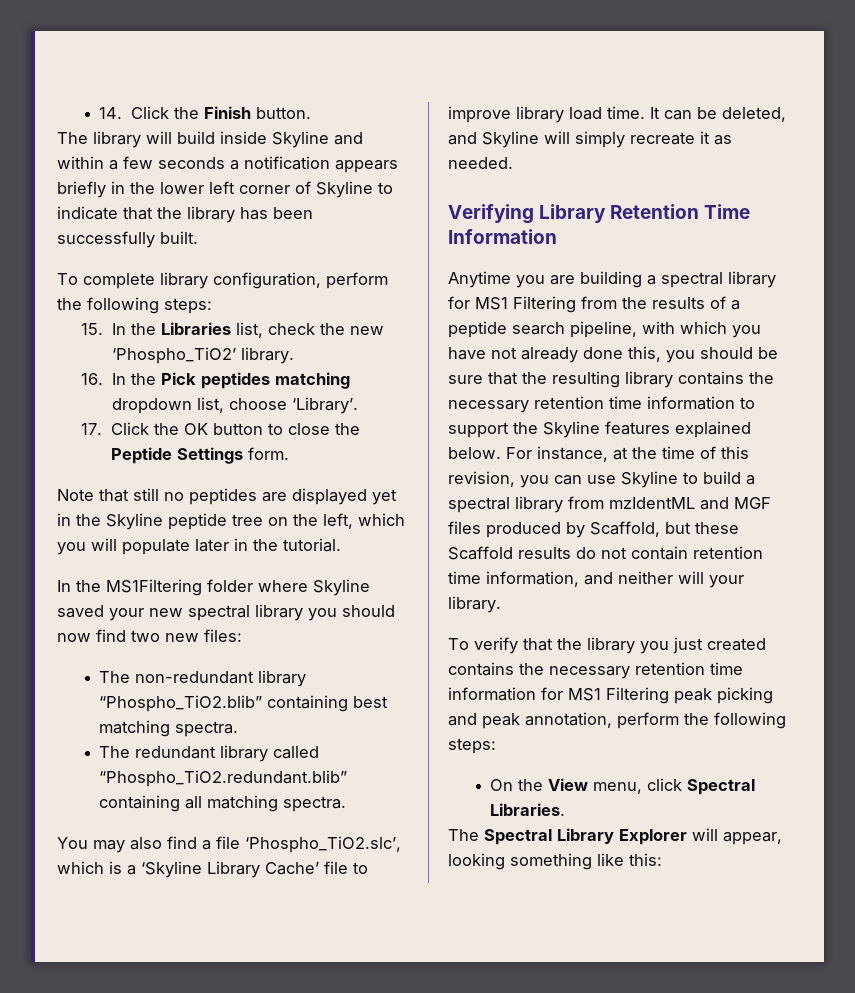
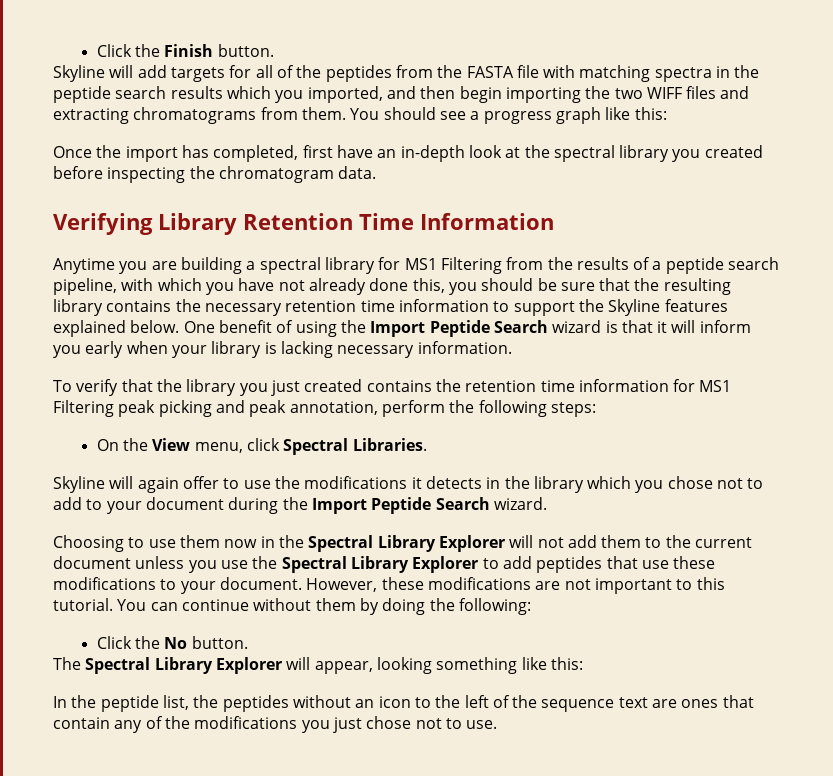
- 14. Click the Finish button.
+ Click the Finish button.
- The library will build inside Skyline and within a few seconds a notification appears briefly in the lower left corner of Skyline to indicate that the library has been successfully built.
- To complete library configuration, perform the following steps:
- 15. In the Libraries list, check the new ‘Phospho_TiO2’ library.
- 16. In the Pick peptides matching dropdown list, choose ‘Library’.
- 17. Click the OK button to close the Peptide Settings form.
- Note that still no peptides are displayed yet in the Skyline peptide tree on the left, which you will populate later in the tutorial.
- In the MS1Filtering folder where Skyline saved your new spectral library you should now find two new files:
- The non-redundant library “Phospho_TiO2.blib” containing best matching spectra.
- The redundant library called “Phospho_TiO2.redundant.blib” containing all matching spectra.
- You may also find a file ‘Phospho_TiO2.slc’, which is a ‘Skyline Library Cache’ file to improve library load time. It can be deleted, and Skyline will simply recreate it as needed.
+ Skyline will add targets for all of the peptides from the FASTA file with matching spectra in the peptide search results which you imported, and then begin importing the two WIFF files and extracting chromatograms from them. You should see a progress graph like this:
+ Once the import has completed, first have an in-depth look at the spectral library you created before inspecting the chromatogram data.
- For instance, at the time of this revision, you can use Skyline to build a spectral library from mzIdentML and MGF files produced by Scaffold, but these Scaffold results do not contain retention time information, and neither will your library.
+ One benefit of using the Import Peptide Search wizard is that it will inform you early when your library is lacking necessary information.
- To verify that the library you just created contains the necessary retention time information for MS1 Filtering peak picking and peak annotation, perform the following steps:
+ To verify that the library you just created contains the retention time information for MS1 Filtering peak picking and peak annotation, perform the following steps:
+ Skyline will again offer to use the modifications it detects in the library which you chose not to add to your document during the Import Peptide Search wizard.
+ Choosing to use them now in the Spectral Library Explorer will not add them to the current document unless you use the Spectral Library Explorer to add peptides that use these modifications to your document. However, these modifications are not important to this tutorial. You can continue without them by doing the following:
+ Click the No button.
+ In the peptide list, the peptides without an icon to the left of the sequence text are ones that contain any of the modifications you just chose not to use.

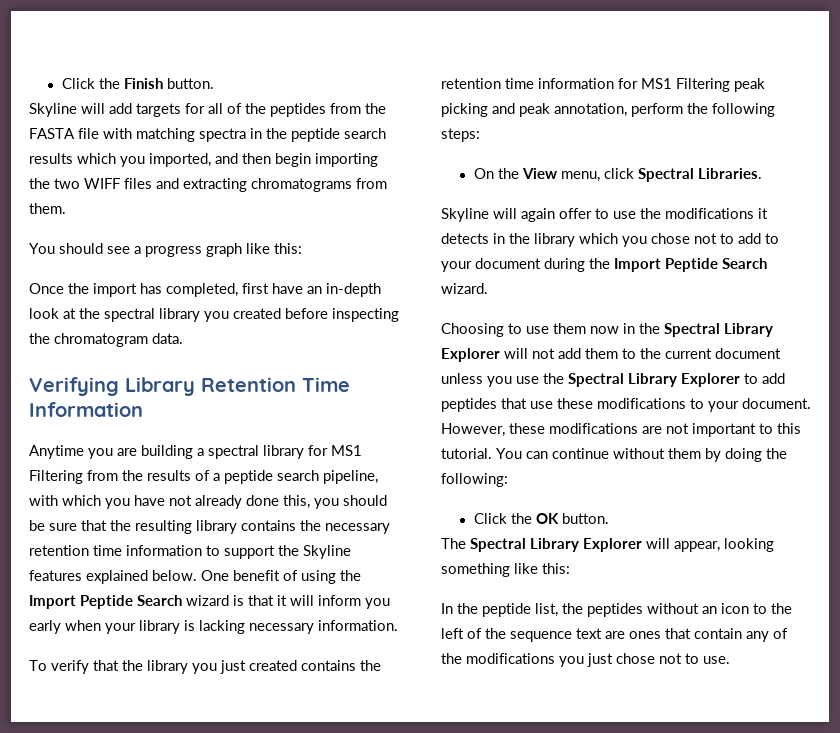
- Skyline will add targets for all of the peptides from the FASTA file with matching spectra in the peptide search results which you imported, and then begin importing the two WIFF files and extracting chromatograms from them. You should see a progress graph like this:
+ Skyline will add targets for all of the peptides from the FASTA file with matching spectra in the peptide search results which you imported, and then begin importing the two WIFF files and extracting chromatograms from them.
+ You should see a progress graph like this:
- Click the No button.
+ Click the OK button.

